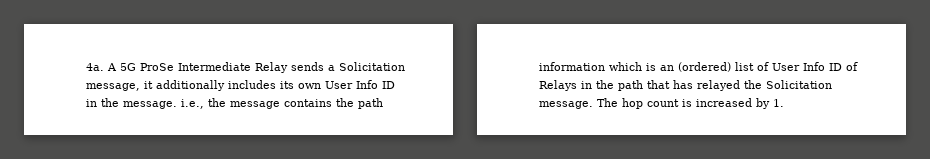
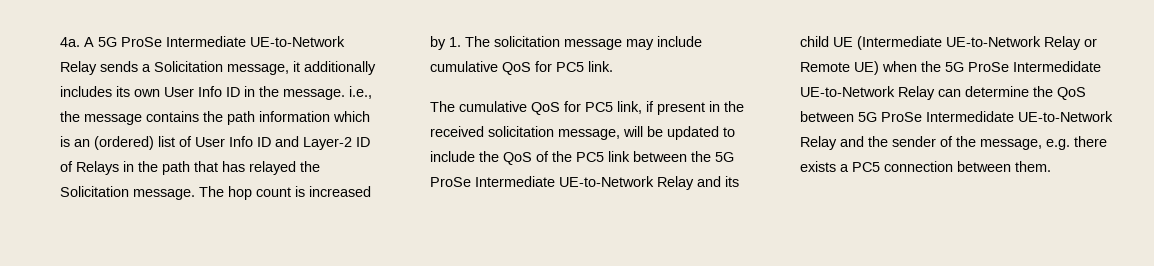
- A 5G ProSe Intermediate Relay sends a Solicitation message, it additionally includes its own User Info ID in the message. i.e., the message contains the path information which is an (ordered) list of User Info ID of Relays in the path that has relayed the Solicitation message.
+ A 5G ProSe Intermediate UE-to-Network Relay sends a Solicitation message, it additionally includes its own User Info ID in the message. i.e., the message contains the path information which is an (ordered) list of User Info ID and Layer-2 ID of Relays in the path that has relayed the Solicitation message.
- The hop count is increased by 1.
+ The hop count is increased by 1. The solicitation message may include cumulative QoS for PC5 link.
+ The cumulative QoS for PC5 link, if present in the received solicitation message, will be updated to include the QoS of the PC5 link between the 5G ProSe Intermediate UE-to-Network Relay and its child UE (Intermediate UE-to-Network Relay or Remote UE) when the 5G ProSe Intermedidate UE-to-Network Relay can determine the QoS between 5G ProSe Intermedidate UE-to-Network Relay and the sender of the message, e.g. there exists a PC5 connection between them.

